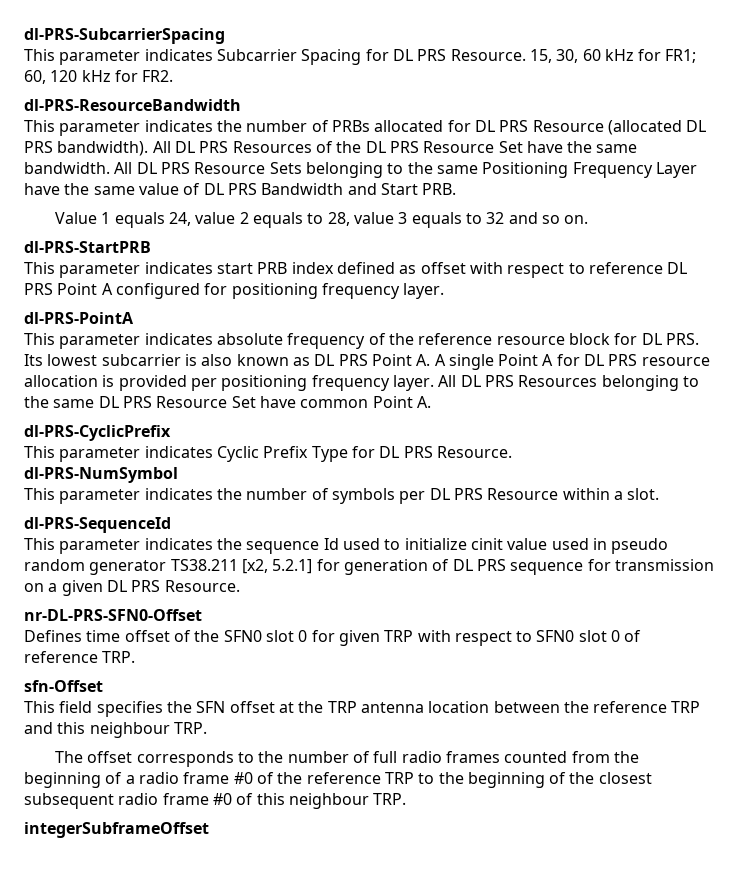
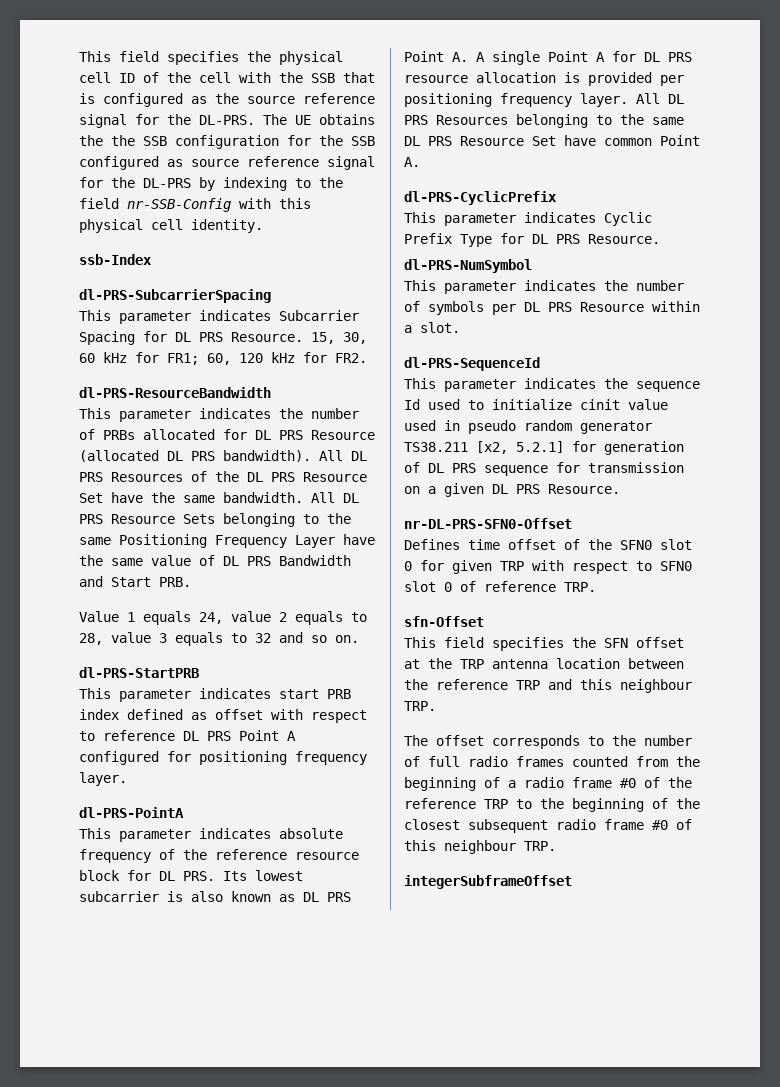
+ This field specifies the physical cell ID of the cell with the SSB that is configured as the source reference signal for the DL-PRS. The UE obtains the the SSB configuration for the SSB configured as source reference signal for the DL-PRS by indexing to the field nr-SSB-Config with this physical cell identity.
+ ssb-Index

